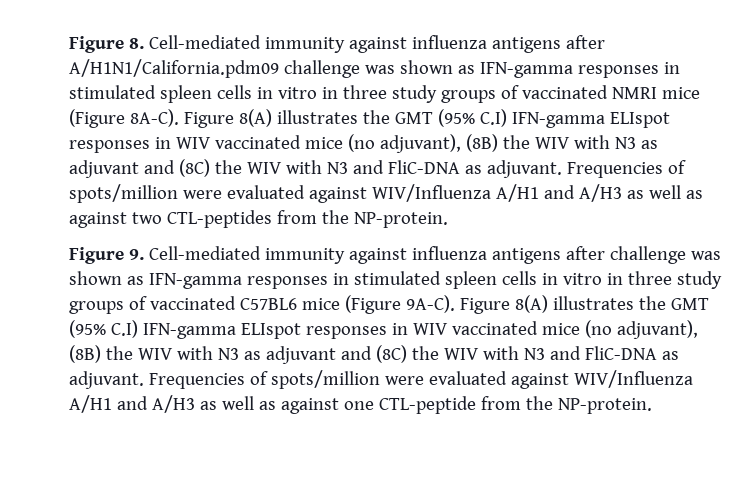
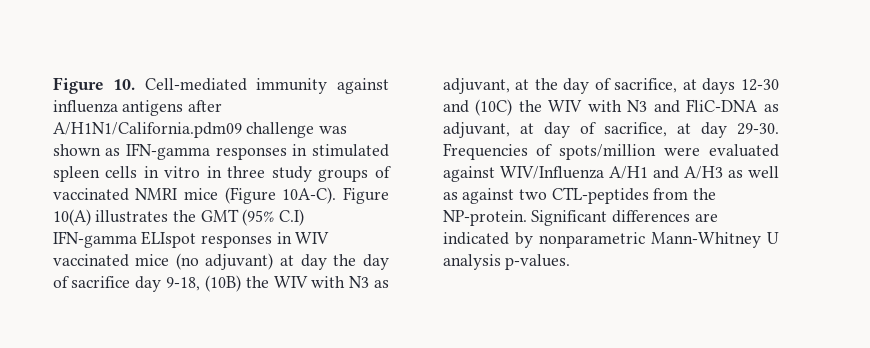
- Figure 8. Cell-mediated immunity against influenza antigens after A/H1N1/California.pdm09 challenge was shown as IFN-gamma responses in stimulated spleen cells in vitro in three study groups of vaccinated NMRI mice (Figure 8A-C). Figure 8(A) illustrates the GMT (95% C.I) IFN-gamma ELIspot responses in WIV vaccinated mice (no adjuvant), (8B) the WIV with N3 as adjuvant and (8C) the WIV with N3 and FliC-DNA as adjuvant.
+ Figure 10. Cell-mediated immunity against influenza antigens after A/H1N1/California.pdm09 challenge was shown as IFN-gamma responses in stimulated spleen cells in vitro in three study groups of vaccinated NMRI mice (Figure 10A-C). Figure 10(A) illustrates the GMT (95% C.I) IFN-gamma ELIspot responses in WIV vaccinated mice (no adjuvant) at day the day of sacrifice day 9-18, (10B) the WIV with N3 as adjuvant, at the day of sacrifice, at days 12-30 and (10C) the WIV with N3 and FliC-DNA as adjuvant, at day of sacrifice, at day 29-30.
- Frequencies of spots/million were evaluated against WIV/Influenza A/H1 and A/H3 as well as against two CTL-peptides from the NP-protein.
- Figure 9. Cell-mediated immunity against influenza antigens after challenge was shown as IFN-gamma responses in stimulated spleen cells in vitro in three study groups of vaccinated C57BL6 mice (Figure 9A-C). Figure 8(A) illustrates the GMT (95% C.I) IFN-gamma ELIspot responses in WIV vaccinated mice (no adjuvant), (8B) the WIV with N3 as adjuvant and (8C) the WIV with N3 and FliC-DNA as adjuvant. Frequencies of spots/million were evaluated against WIV/Influenza A/H1 and A/H3 as well as against one CTL-peptide from the NP-protein.
+ Frequencies of spots/million were evaluated against WIV/Influenza A/H1 and A/H3 as well as against two CTL-peptides from the NP-protein. Significant differences are indicated by nonparametric Mann-Whitney U analysis p-values.

